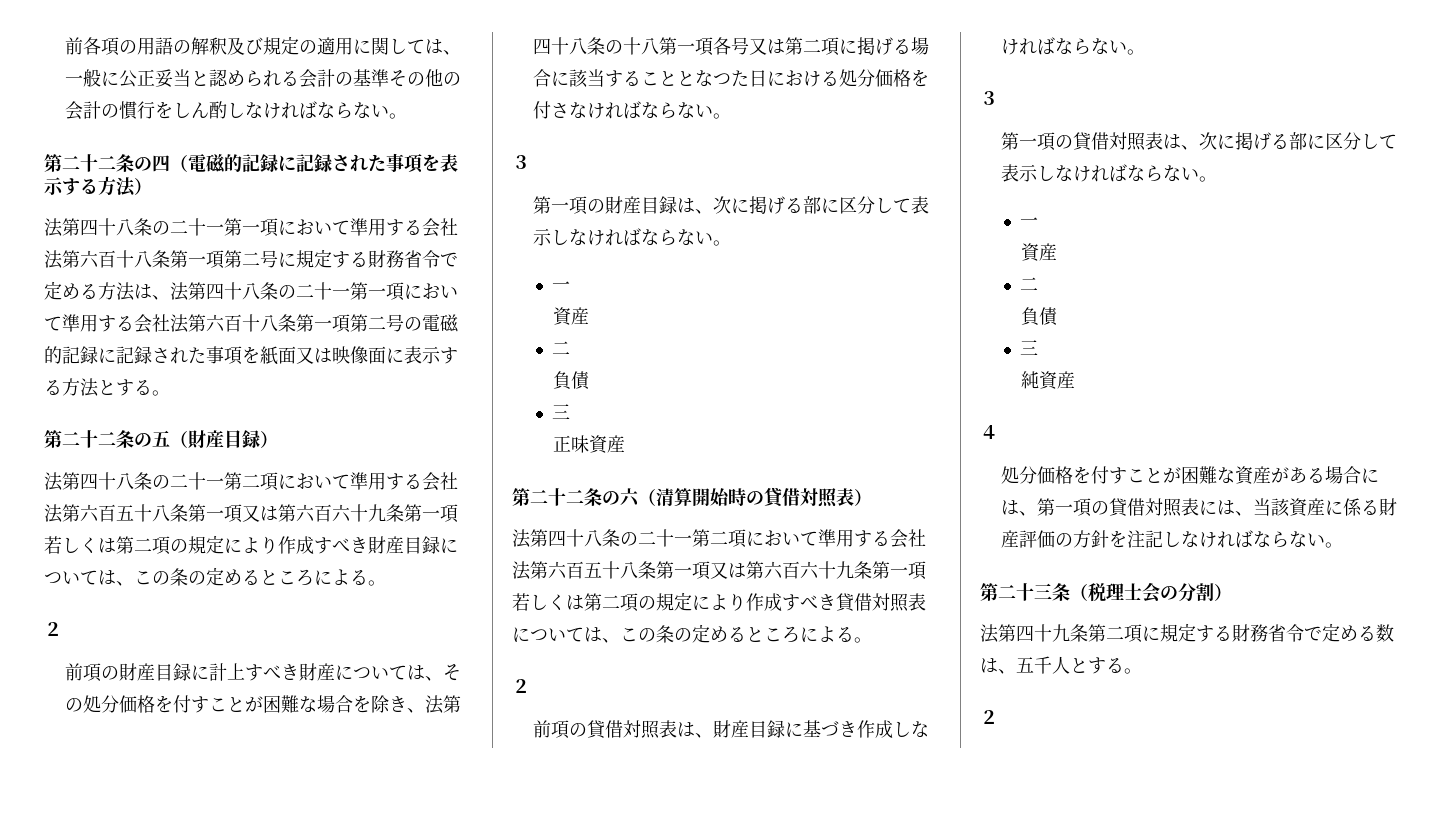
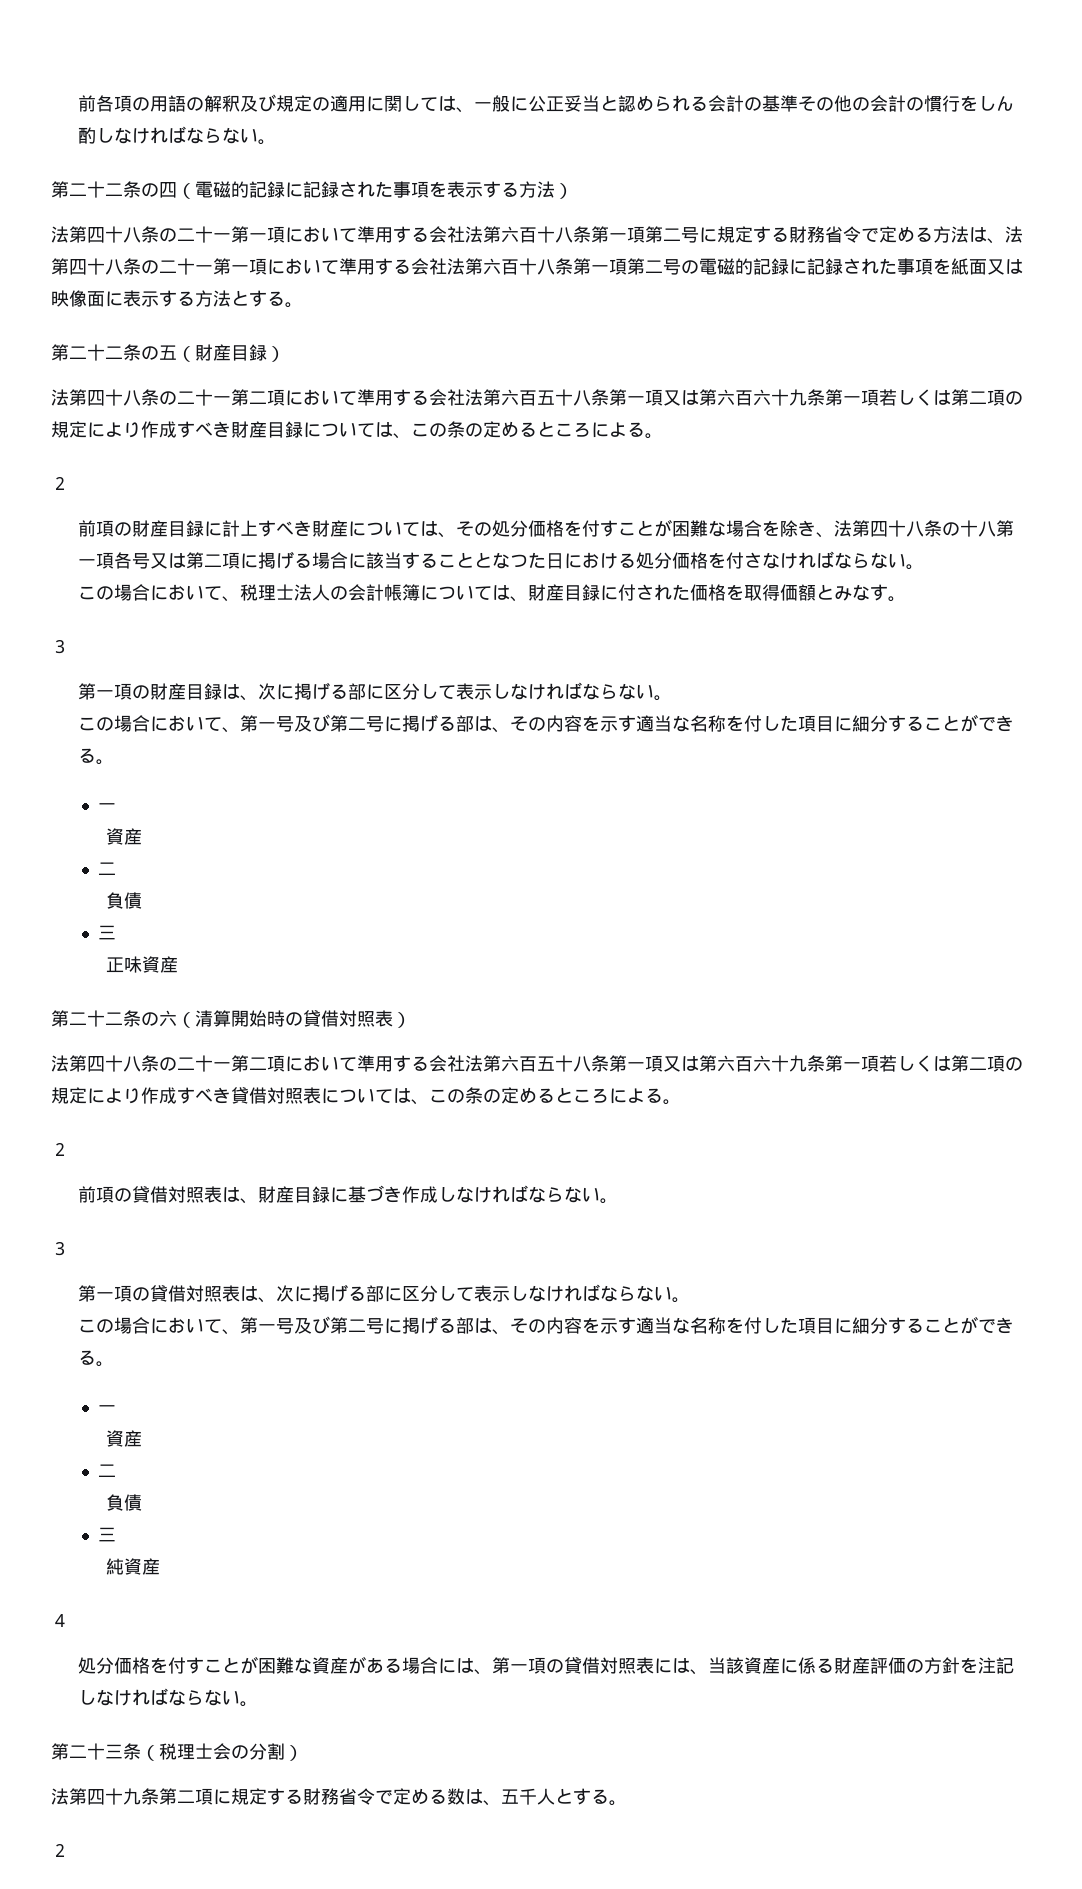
+ この場合において、税理士法人の会計帳簿については、財産目録に付された価格を取得価額とみなす。
  第一項の財産目録は、次に掲げる部に区分して表示しなければならない。
+ この場合において、第一号及び第二号に掲げる部は、その内容を示す適当な名称を付した項目に細分することができる。
  第一項の貸借対照表は、次に掲げる部に区分して表示しなければならない。
+ この場合において、第一号及び第二号に掲げる部は、その内容を示す適当な名称を付した項目に細分することができる。

